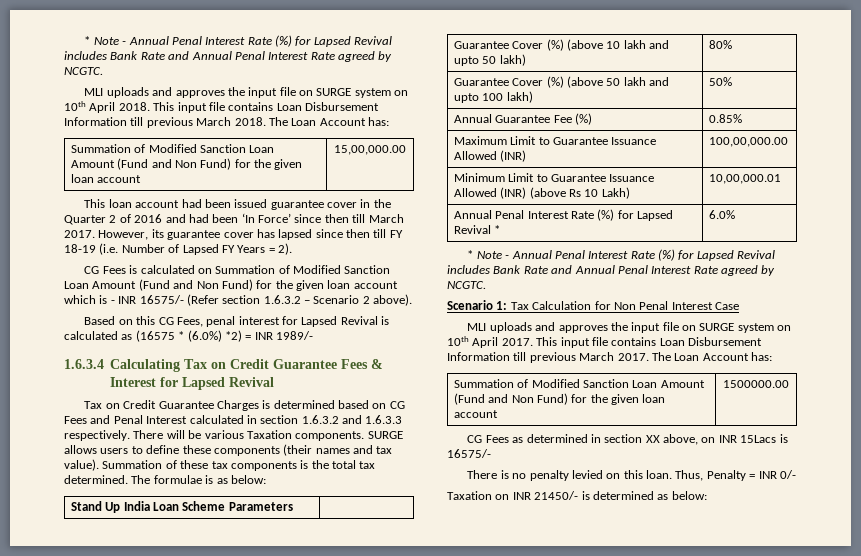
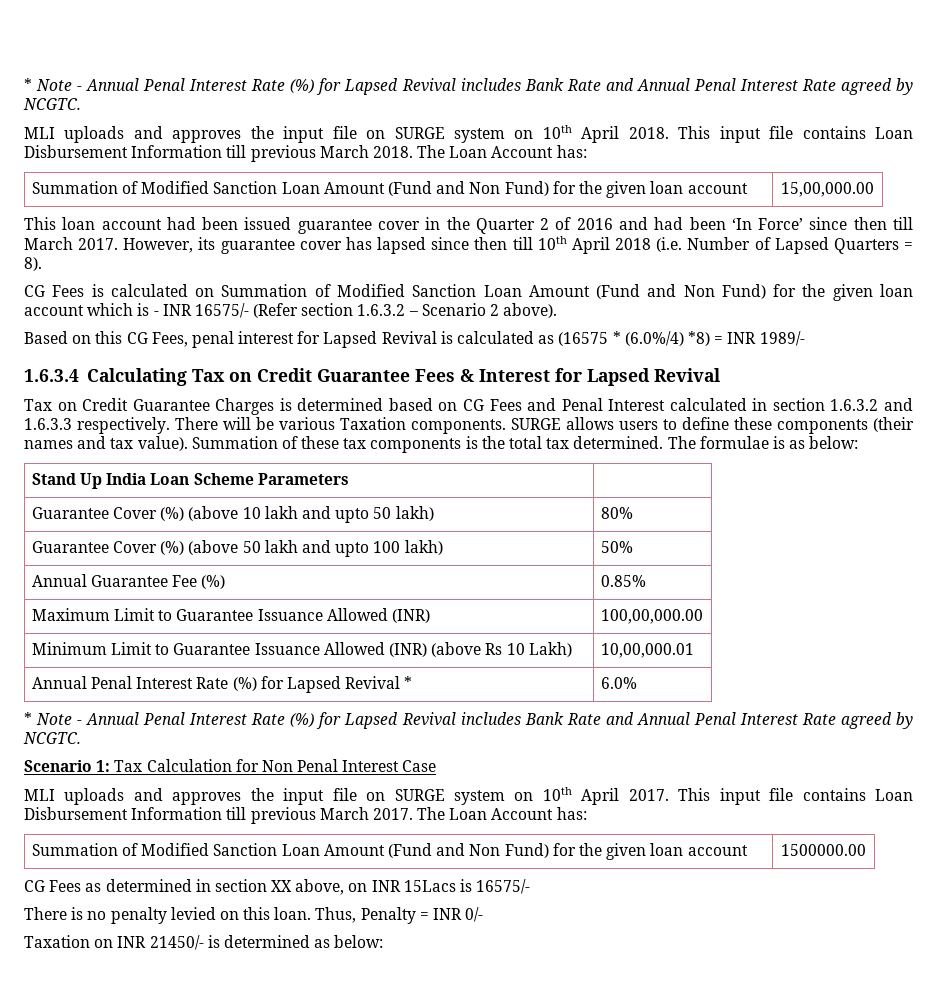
- However, its guarantee cover has lapsed since then till FY 18-19 (i.e. Number of Lapsed FY Years = 2).
+ However, its guarantee cover has lapsed since then till 10th April 2018 (i.e. Number of Lapsed Quarters = 8).
- Based on this CG Fees, penal interest for Lapsed Revival is calculated as (16575 * (6.0%) *2) = INR 1989/-
+ Based on this CG Fees, penal interest for Lapsed Revival is calculated as (16575 * (6.0%/4) *8) = INR 1989/-

